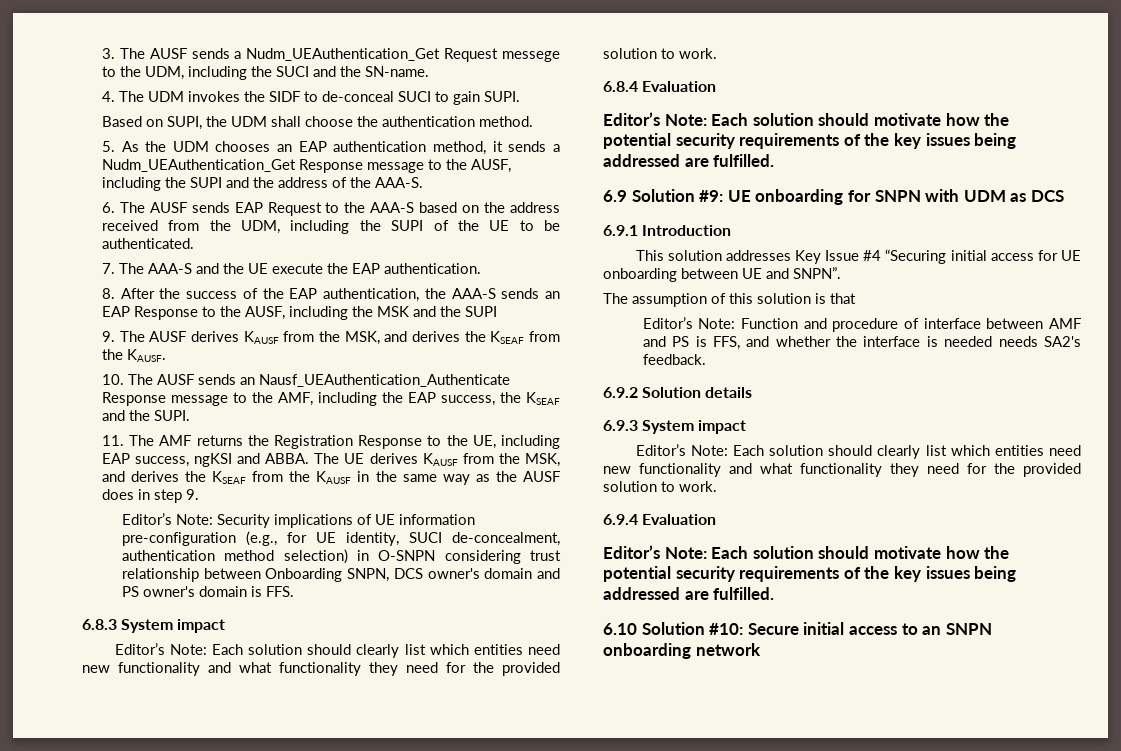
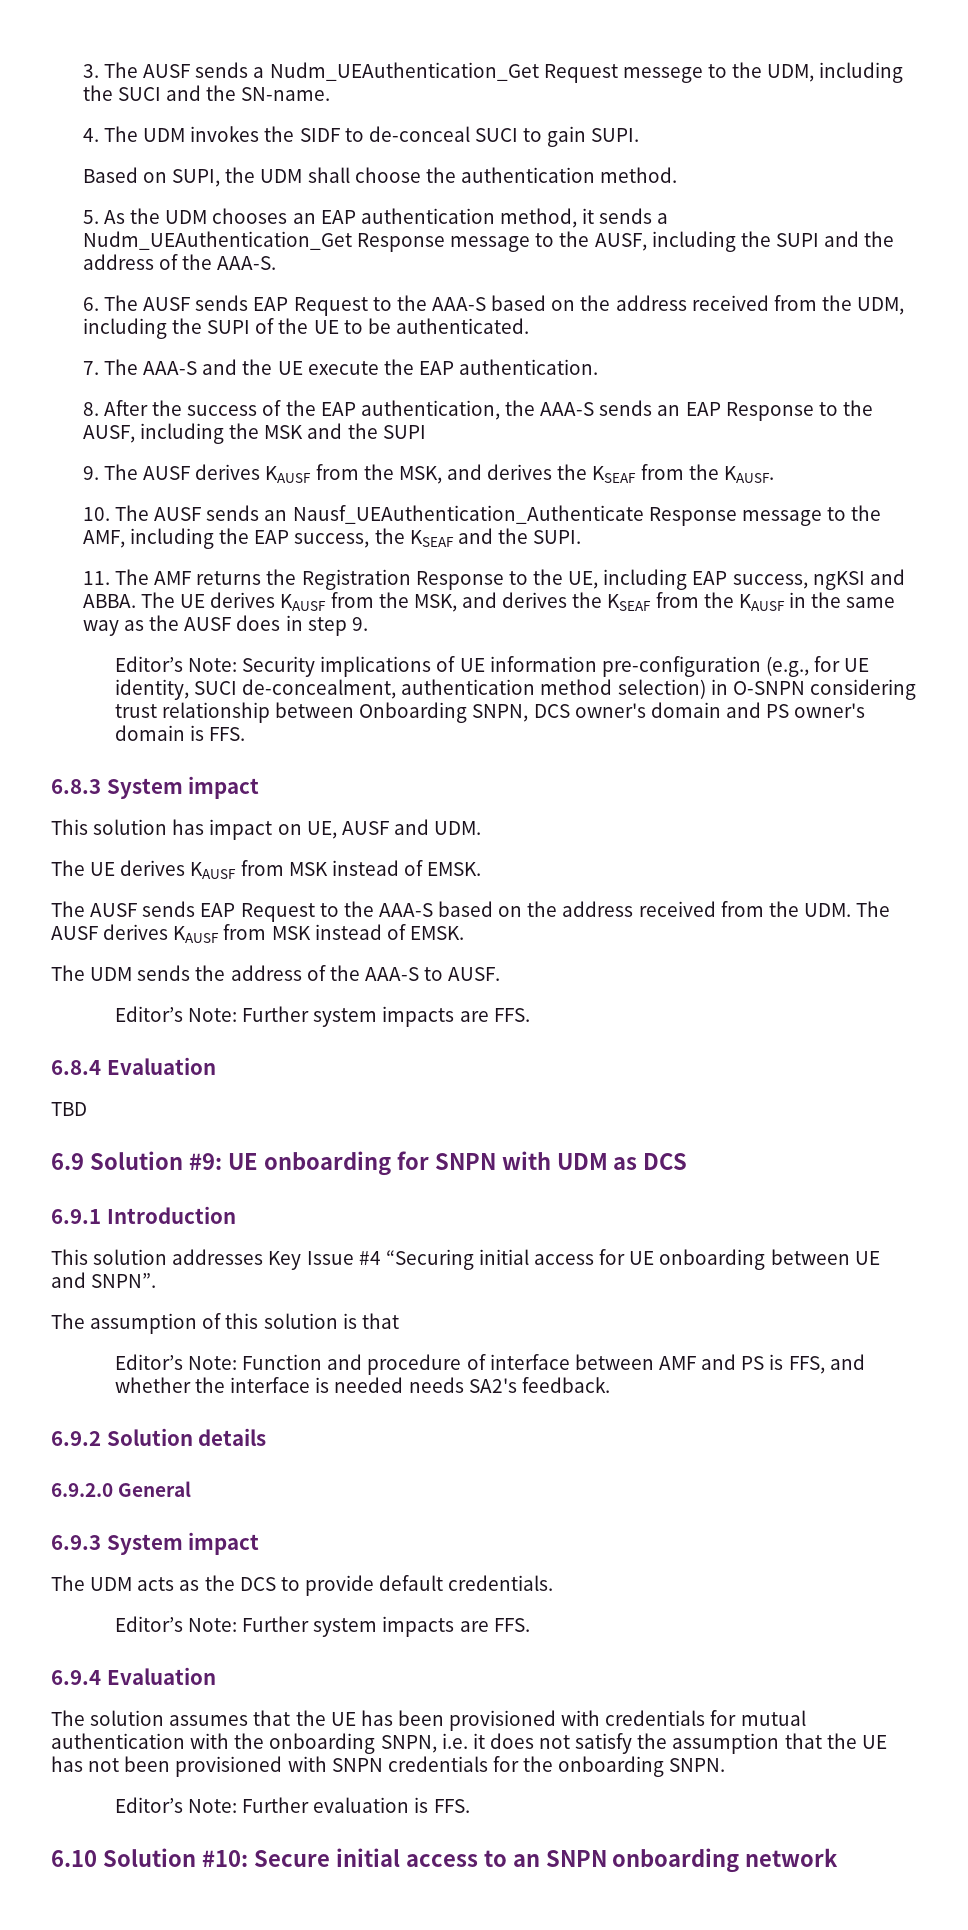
  6.8.3 System impact
- Editor’s Note: Each solution should clearly list which entities need new functionality and what functionality they need for the provided solution to work.
+ This solution has impact on UE, AUSF and UDM.
+ The UE derives KAUSF from MSK instead of EMSK.
+ The AUSF sends EAP Request to the AAA-S based on the address received from the UDM. The AUSF derives KAUSF from MSK instead of EMSK.
+ The UDM sends the address of the AAA-S to AUSF.
+ Editor’s Note: Further system impacts are FFS.
  6.8.4 Evaluation
- Editor’s Note: Each solution should motivate how the potential security requirements of the key issues being addressed are fulfilled.
+ TBD
+ 6.9.2.0 General
  6.9.3 System impact
- Editor’s Note: Each solution should clearly list which entities need new functionality and what functionality they need for the provided solution to work.
+ The UDM acts as the DCS to provide default credentials.
+ Editor’s Note: Further system impacts are FFS.
  6.9.4 Evaluation
- Editor’s Note: Each solution should motivate how the potential security requirements of the key issues being addressed are fulfilled.
+ The solution assumes that the UE has been provisioned with credentials for mutual authentication with the onboarding SNPN, i.e. it does not satisfy the assumption that the UE has not been provisioned with SNPN credentials for the onboarding SNPN.
+ Editor’s Note: Further evaluation is FFS.

